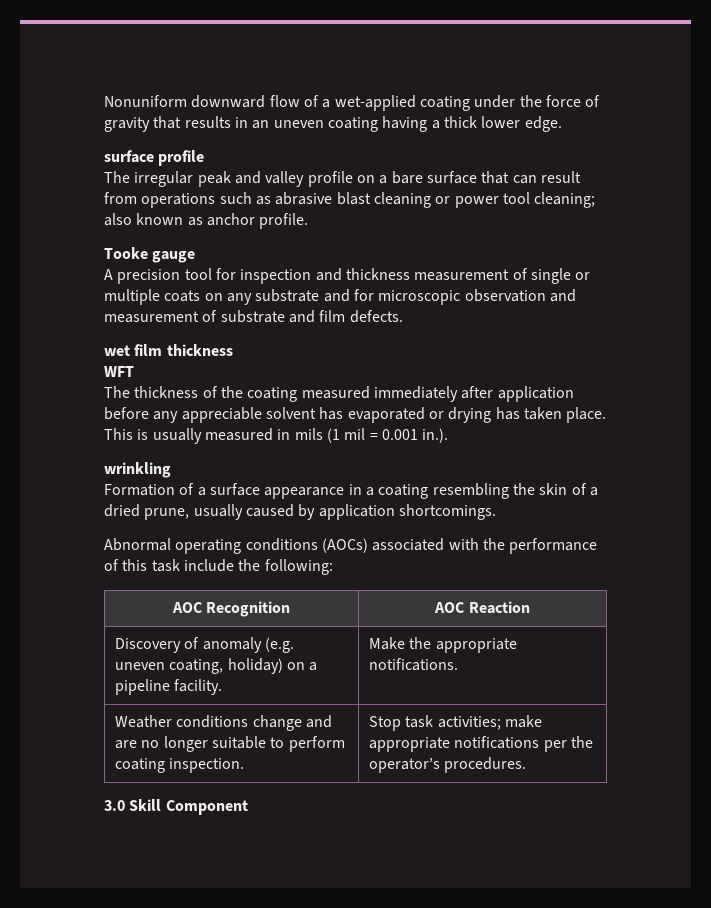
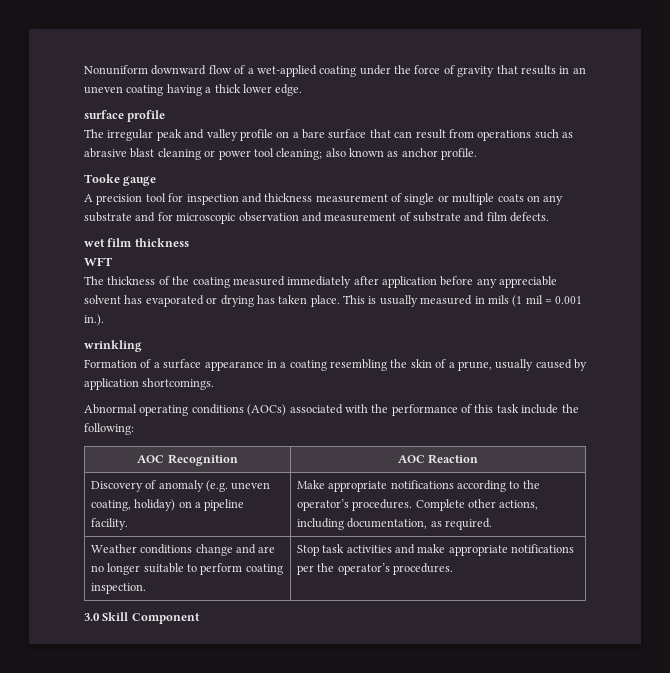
- Formation of a surface appearance in a coating resembling the skin of a dried prune, usually caused by application shortcomings.
+ Formation of a surface appearance in a coating resembling the skin of a prune, usually caused by application shortcomings.
- Discovery of anomaly (e.g. uneven coating, holiday) on a pipeline facility. | Make the appropriate notifications.
+ Discovery of anomaly (e.g. uneven coating, holiday) on a pipeline facility. | Make appropriate notifications according to the operator’s procedures. Complete other actions, including documentation, as required.
- Weather conditions change and are no longer suitable to perform coating inspection. | Stop task activities; make appropriate notifications per the operator’s procedures.
+ Weather conditions change and are no longer suitable to perform coating inspection. | Stop task activities and make appropriate notifications per the operator’s procedures.

